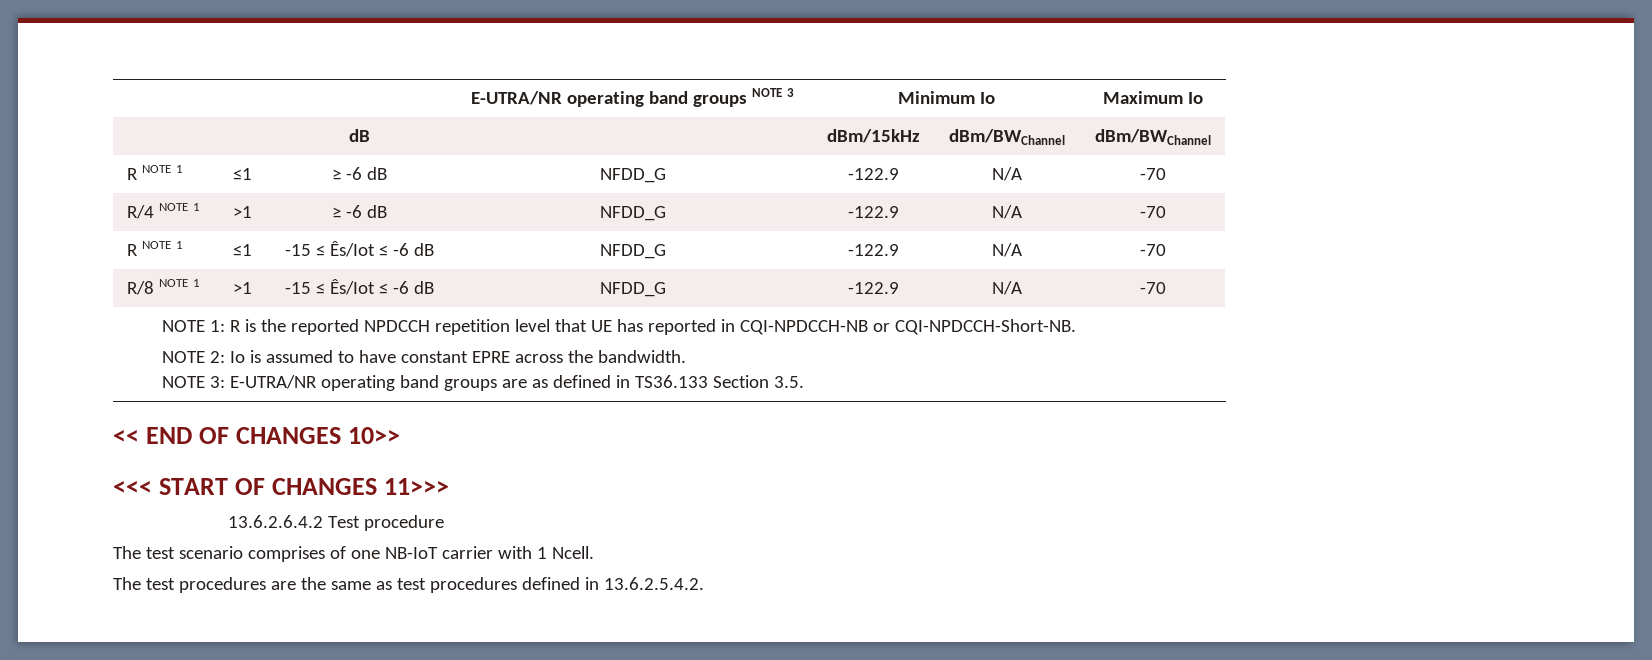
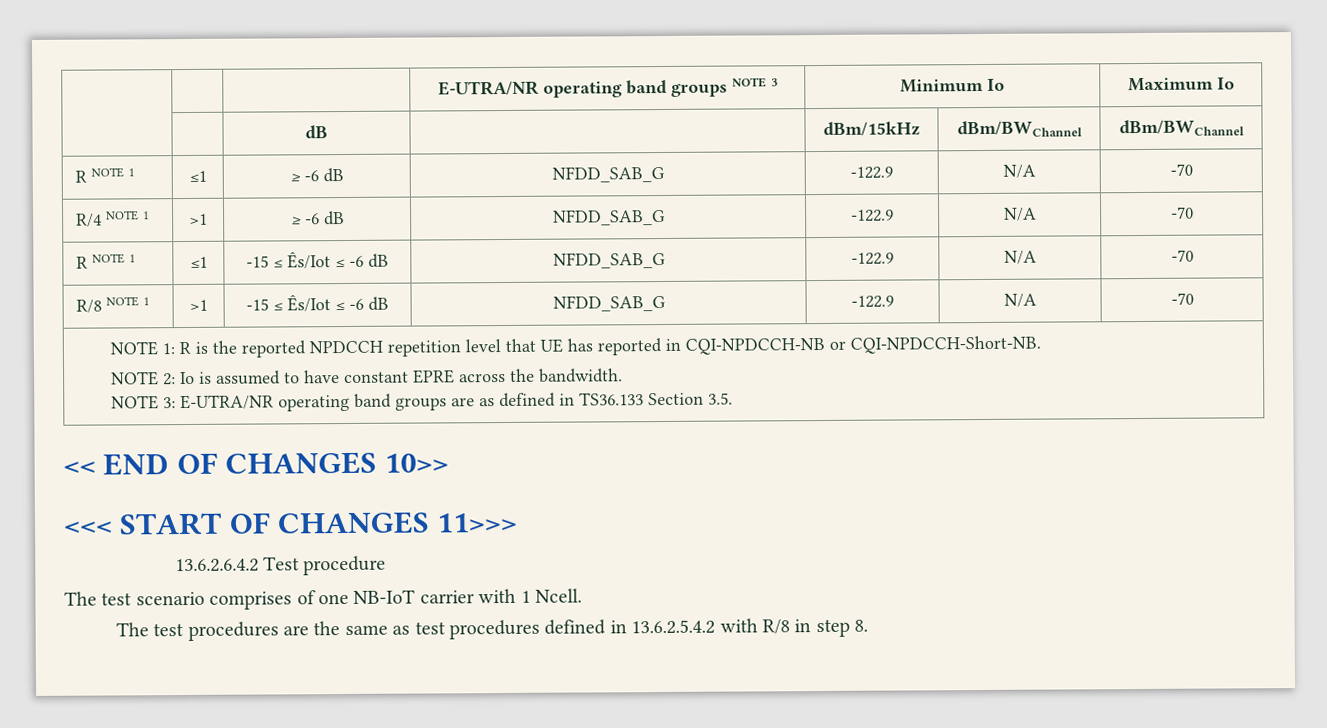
- R NOTE 1 | ≤1 | ≥ -6 dB | NFDD_G | -122.9 | N/A | -70
+ R NOTE 1 | ≤1 | ≥ -6 dB | NFDD_SAB_G | -122.9 | N/A | -70
- R/4 NOTE 1 | >1 | ≥ -6 dB | NFDD_G | -122.9 | N/A | -70
+ R/4 NOTE 1 | >1 | ≥ -6 dB | NFDD_SAB_G | -122.9 | N/A | -70
- R NOTE 1 | ≤1 | -15 ≤ Ês/Iot ≤ -6 dB | NFDD_G | -122.9 | N/A | -70
+ R NOTE 1 | ≤1 | -15 ≤ Ês/Iot ≤ -6 dB | NFDD_SAB_G | -122.9 | N/A | -70
- R/8 NOTE 1 | >1 | -15 ≤ Ês/Iot ≤ -6 dB | NFDD_G | -122.9 | N/A | -70
+ R/8 NOTE 1 | >1 | -15 ≤ Ês/Iot ≤ -6 dB | NFDD_SAB_G | -122.9 | N/A | -70
- The test procedures are the same as test procedures defined in 13.6.2.5.4.2.
+ The test procedures are the same as test procedures defined in 13.6.2.5.4.2 with R/8 in step 8.

